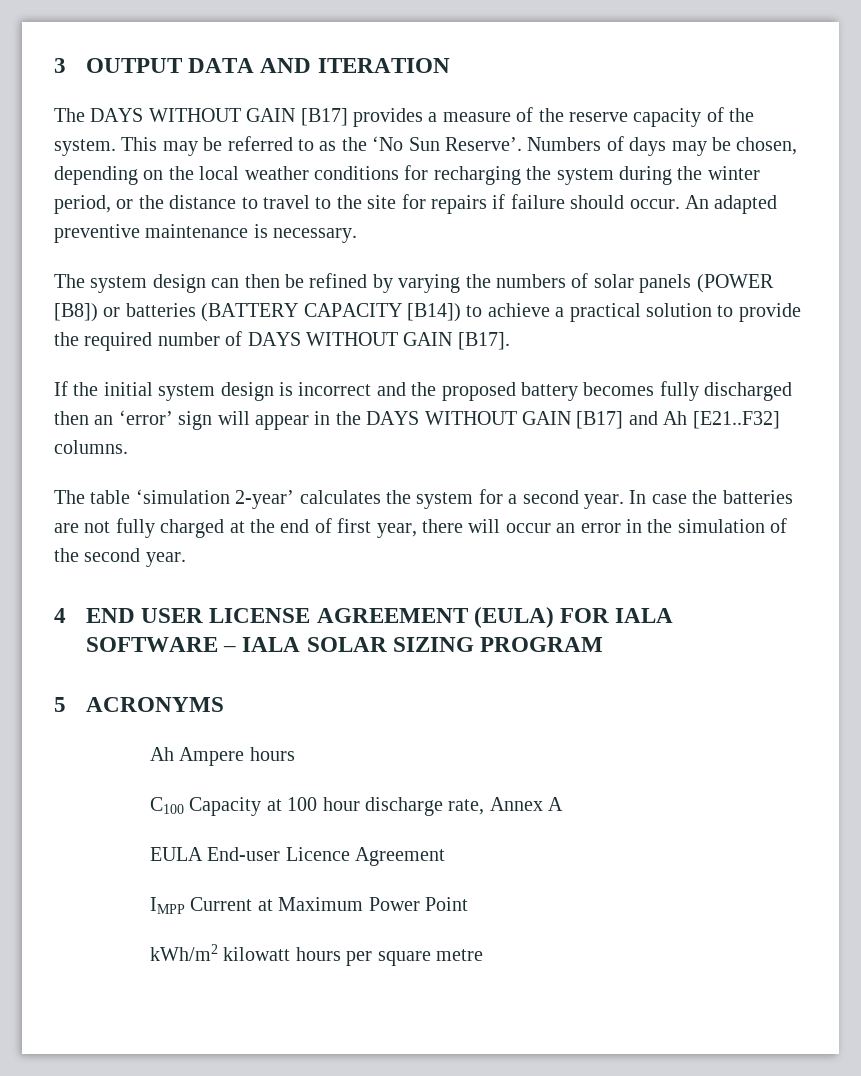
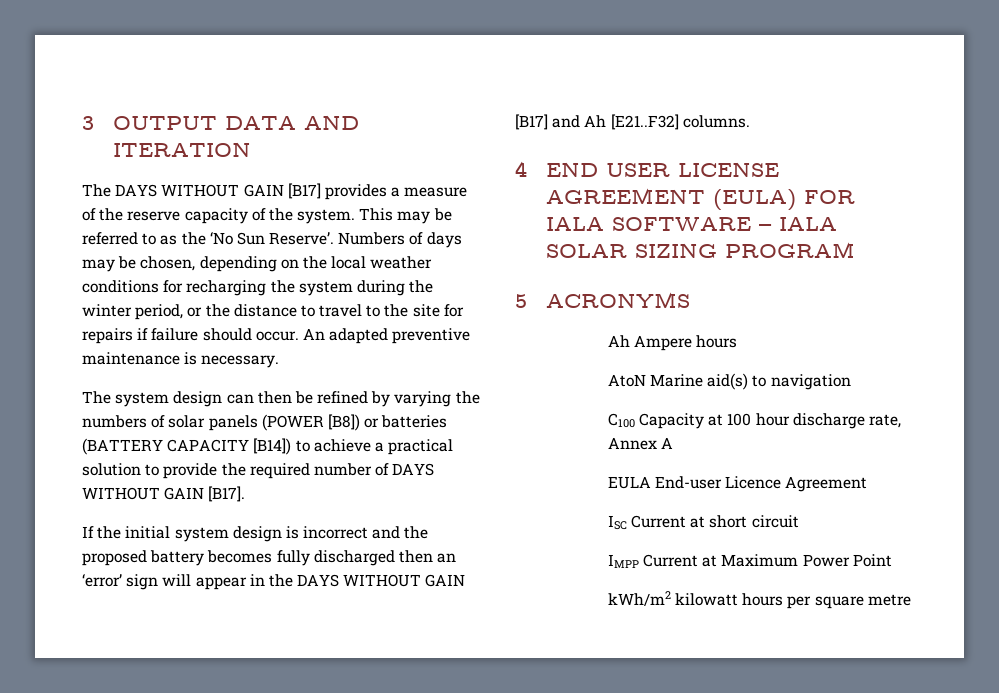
- The table ‘simulation 2-year’ calculates the system for a second year. In case the batteries are not fully charged at the end of first year, there will occur an error in the simulation of the second year.
+ AtoN Marine aid(s) to navigation
+ ISC Current at short circuit

